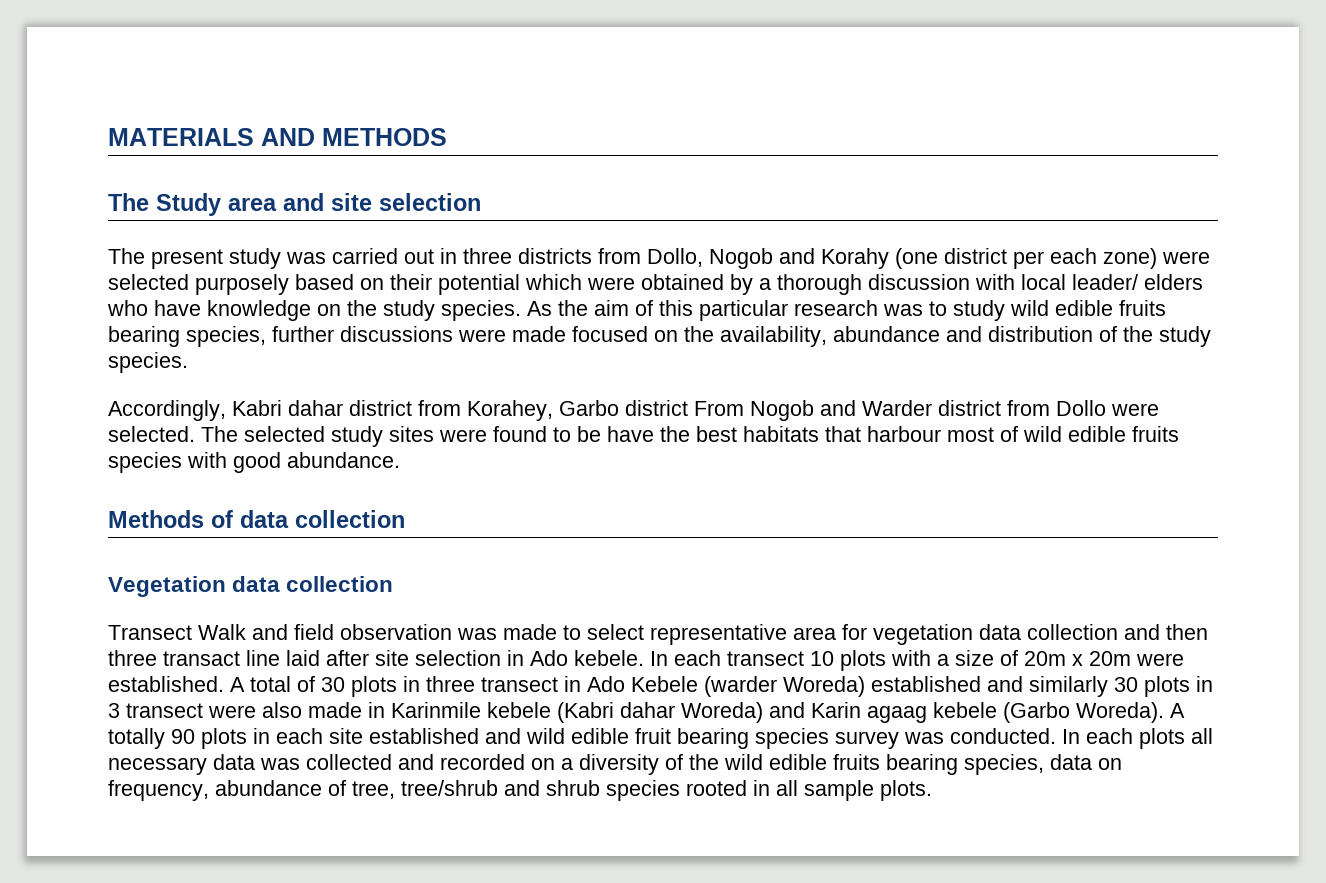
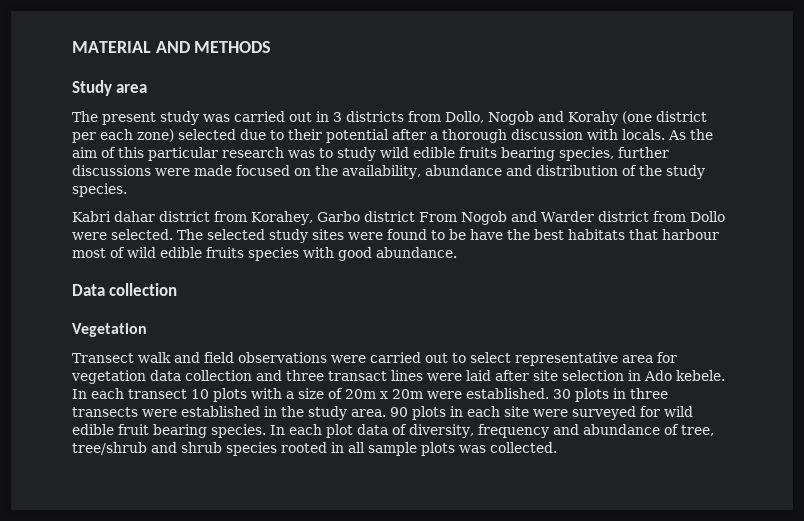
- MATERIALS AND METHODS
+ MATERIAL AND METHODS
- The Study area and site selection
+ Study area
- The present study was carried out in three districts from Dollo, Nogob and Korahy (one district per each zone) were selected purposely based on their potential which were obtained by a thorough discussion with local leader/ elders who have knowledge on the study species.
+ The present study was carried out in 3 districts from Dollo, Nogob and Korahy (one district per each zone) selected due to their potential after a thorough discussion with locals.
- Accordingly, Kabri dahar district from Korahey, Garbo district From Nogob and Warder district from Dollo were selected.
+ Kabri dahar district from Korahey, Garbo district From Nogob and Warder district from Dollo were selected.
- Methods of data collection
+ Data collection
- Vegetation data collection
+ Vegetation
- Transect Walk and field observation was made to select representative area for vegetation data collection and then three transact line laid after site selection in Ado kebele.
+ Transect walk and field observations were carried out to select representative area for vegetation data collection and three transact lines were laid after site selection in Ado kebele.
- A total of 30 plots in three transect in Ado Kebele (warder Woreda) established and similarly 30 plots in 3 transect were also made in Karinmile kebele (Kabri dahar Woreda) and Karin agaag kebele (Garbo Woreda). A totally 90 plots in each site established and wild edible fruit bearing species survey was conducted. In each plots all necessary data was collected and recorded on a diversity of the wild edible fruits bearing species, data on frequency, abundance of tree, tree/shrub and shrub species rooted in all sample plots.
+ 30 plots in three transects were established in the study area. 90 plots in each site were surveyed for wild edible fruit bearing species. In each plot data of diversity, frequency and abundance of tree, tree/shrub and shrub species rooted in all sample plots was collected.

